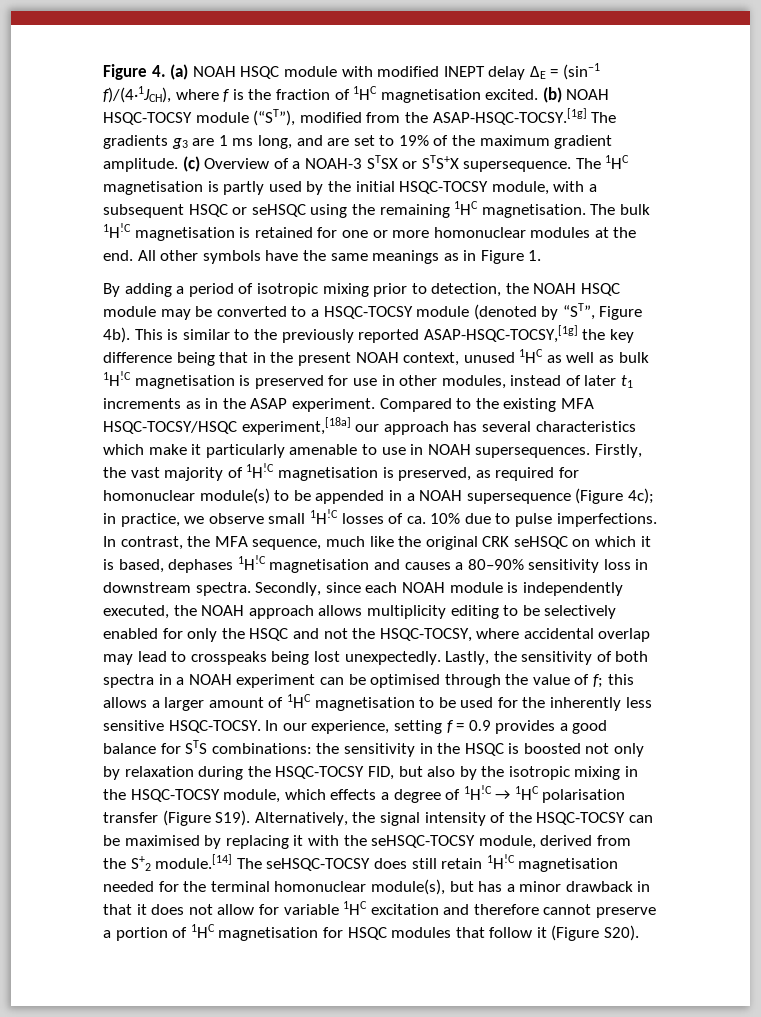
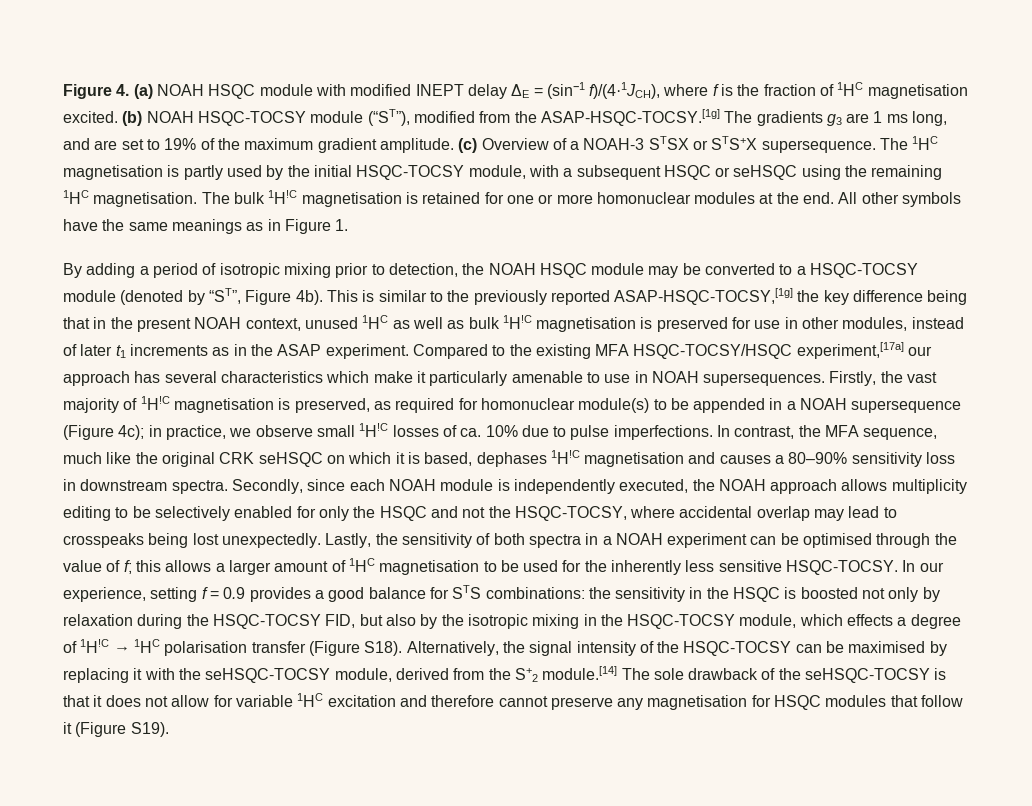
- Compared to the existing MFA HSQC-TOCSY/HSQC experiment,[18a] our approach has several characteristics which make it particularly amenable to use in NOAH supersequences.
+ Compared to the existing MFA HSQC-TOCSY/HSQC experiment,[17a] our approach has several characteristics which make it particularly amenable to use in NOAH supersequences.
- In our experience, setting f = 0.9 provides a good balance for STS combinations: the sensitivity in the HSQC is boosted not only by relaxation during the HSQC-TOCSY FID, but also by the isotropic mixing in the HSQC-TOCSY module, which effects a degree of 1H!C → 1HC polarisation transfer (Figure S19).
+ In our experience, setting f = 0.9 provides a good balance for STS combinations: the sensitivity in the HSQC is boosted not only by relaxation during the HSQC-TOCSY FID, but also by the isotropic mixing in the HSQC-TOCSY module, which effects a degree of 1H!C → 1HC polarisation transfer (Figure S18).
- Alternatively, the signal intensity of the HSQC-TOCSY can be maximised by replacing it with the seHSQC-TOCSY module, derived from the S+2 module.[14] The seHSQC-TOCSY does still retain 1H!C magnetisation needed for the terminal homonuclear module(s), but has a minor drawback in that it does not allow for variable 1HC excitation and therefore cannot preserve a portion of 1HC magnetisation for HSQC modules that follow it (Figure S20).
+ Alternatively, the signal intensity of the HSQC-TOCSY can be maximised by replacing it with the seHSQC-TOCSY module, derived from the S+2 module.[14] The sole drawback of the seHSQC-TOCSY is that it does not allow for variable 1HC excitation and therefore cannot preserve any magnetisation for HSQC modules that follow it (Figure S19).

